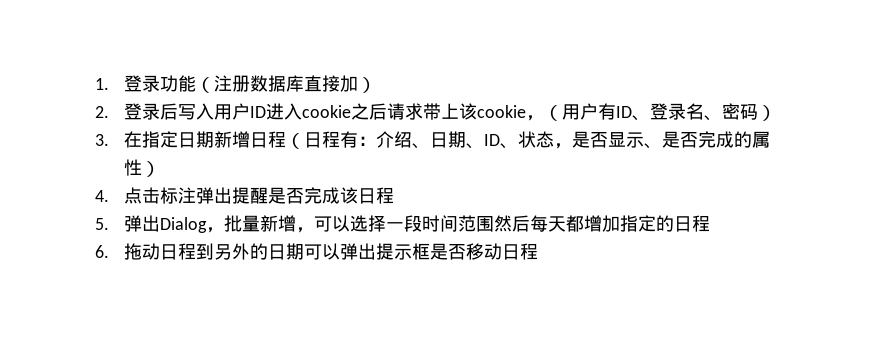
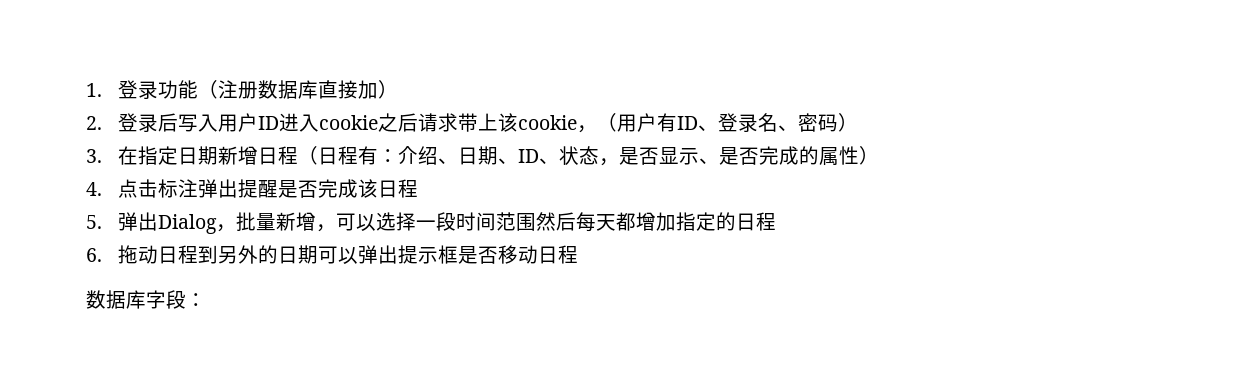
+ 数据库字段：

